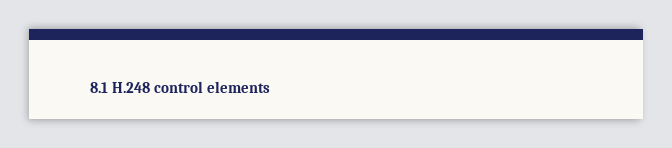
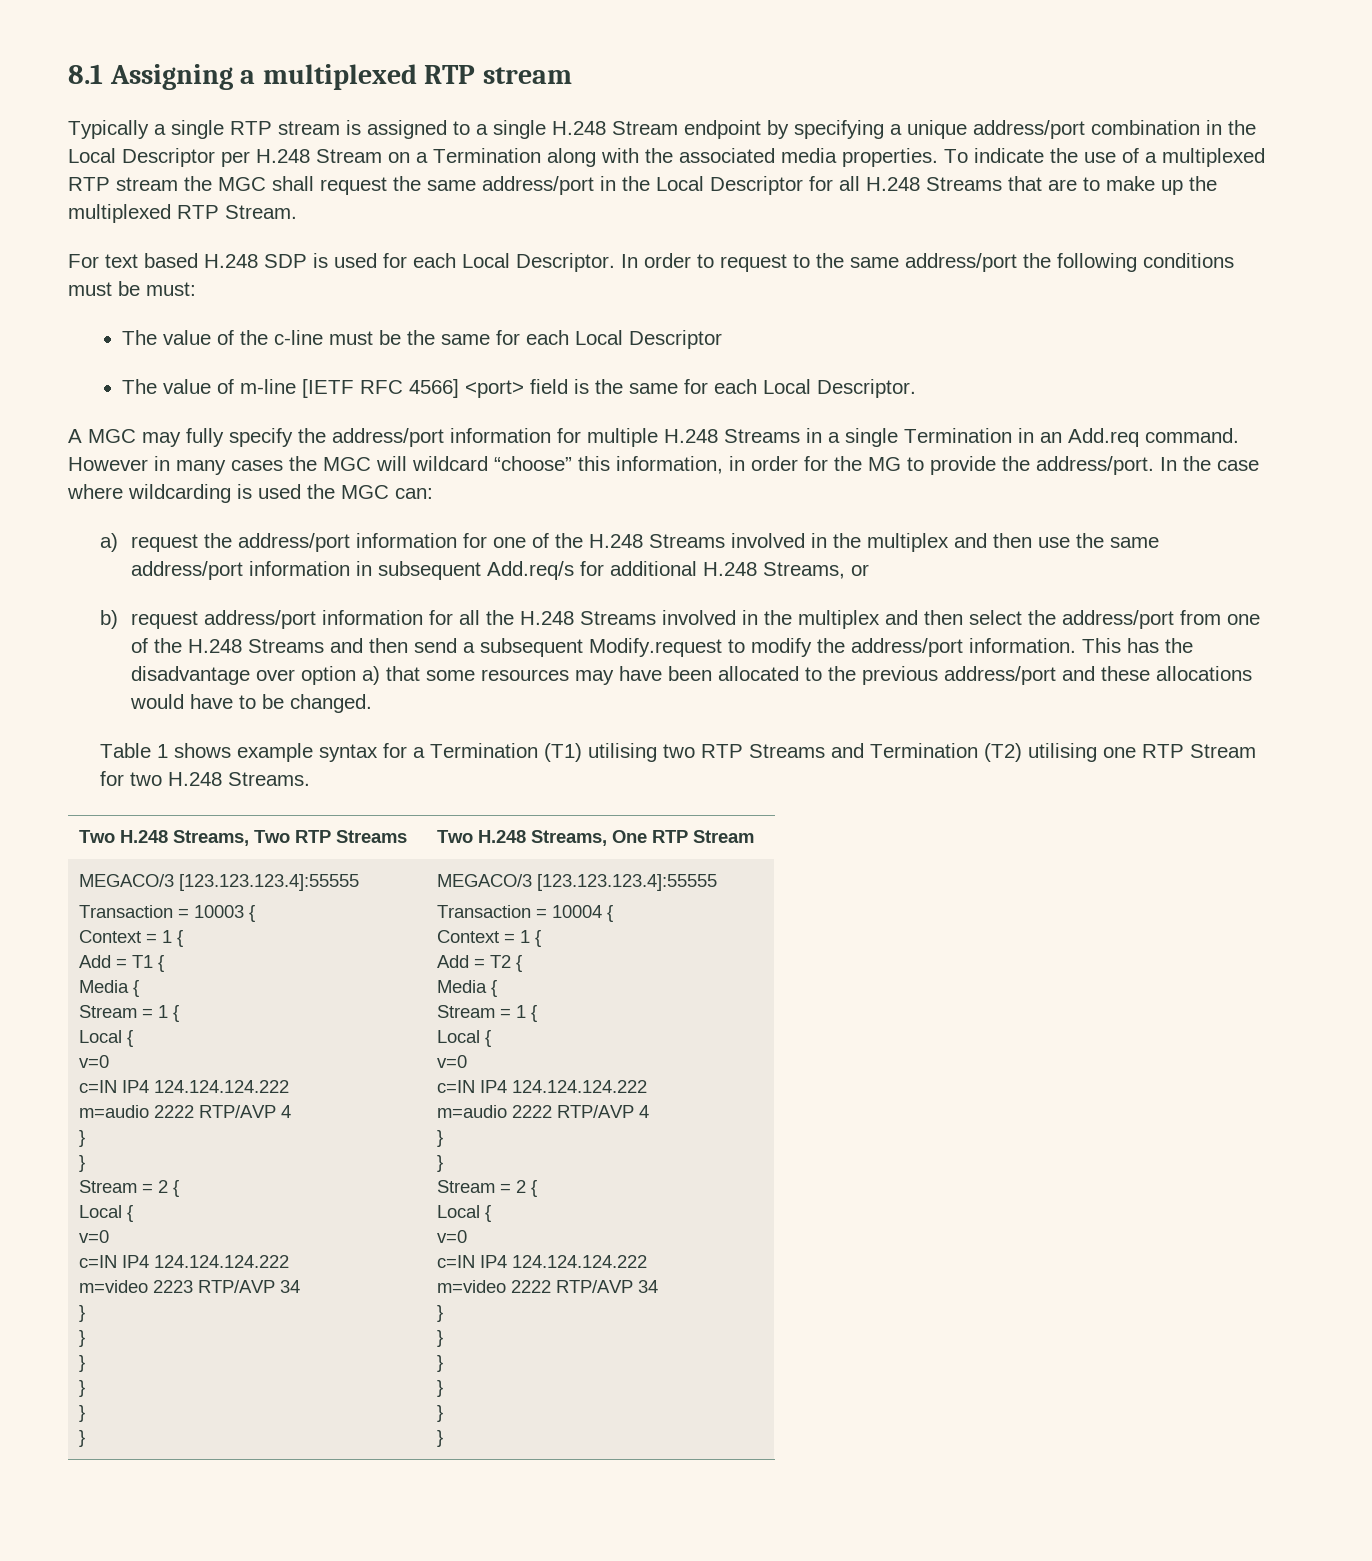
- 8.1 H.248 control elements
+ 8.1 Assigning a multiplexed RTP stream
+ Typically a single RTP stream is assigned to a single H.248 Stream endpoint by specifying a unique address/port combination in the Local Descriptor per H.248 Stream on a Termination along with the associated media properties. To indicate the use of a multiplexed RTP stream the MGC shall request the same address/port in the Local Descriptor for all H.248 Streams that are to make up the multiplexed RTP Stream.
+ For text based H.248 SDP is used for each Local Descriptor. In order to request to the same address/port the following conditions must be must:
+ The value of the c-line must be the same for each Local Descriptor
+ The value of m-line [IETF RFC 4566] <port> field is the same for each Local Descriptor.
+ A MGC may fully specify the address/port information for multiple H.248 Streams in a single Termination in an Add.req command. However in many cases the MGC will wildcard “choose” this information, in order for the MG to provide the address/port. In the case where wildcarding is used the MGC can:
+ a) request the address/port information for one of the H.248 Streams involved in the multiplex and then use the same address/port information in subsequent Add.req/s for additional H.248 Streams, or
+ b) request address/port information for all the H.248 Streams involved in the multiplex and then select the address/port from one of the H.248 Streams and then send a subsequent Modify.request to modify the address/port information. This has the disadvantage over option a) that some resources may have been allocated to the previous address/port and these allocations would have to be changed.
+ Table 1 shows example syntax for a Termination (T1) utilising two RTP Streams and Termination (T2) utilising one RTP Stream for two H.248 Streams.
+ Two H.248 Streams, Two RTP Streams | Two H.248 Streams, One RTP Stream
+ MEGACO/3 [123.123.123.4]:55555
+ Transaction = 10003 {
+ Context = 1 {
+ Add = T1 {
+ Media {
+ Stream = 1 {
+ Local {
+ v=0
+ c=IN IP4 124.124.124.222
+ m=audio 2222 RTP/AVP 4
+ }
+ }
+ Stream = 2 {
+ Local {
+ v=0
+ c=IN IP4 124.124.124.222
+ m=video 2223 RTP/AVP 34
+ }
+ }
+ }
+ }
+ }
+ } | MEGACO/3 [123.123.123.4]:55555
+ Transaction = 10004 {
+ Context = 1 {
+ Add = T2 {
+ Media {
+ Stream = 1 {
+ Local {
+ v=0
+ c=IN IP4 124.124.124.222
+ m=audio 2222 RTP/AVP 4
+ }
+ }
+ Stream = 2 {
+ Local {
+ v=0
+ c=IN IP4 124.124.124.222
+ m=video 2222 RTP/AVP 34
+ }
+ }
+ }
+ }
+ }
+ }

